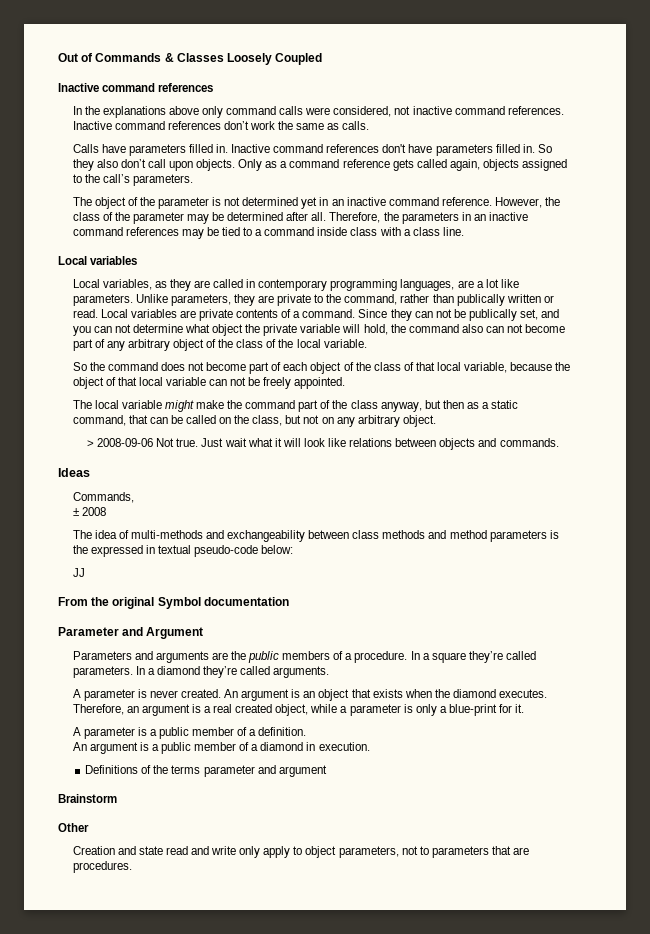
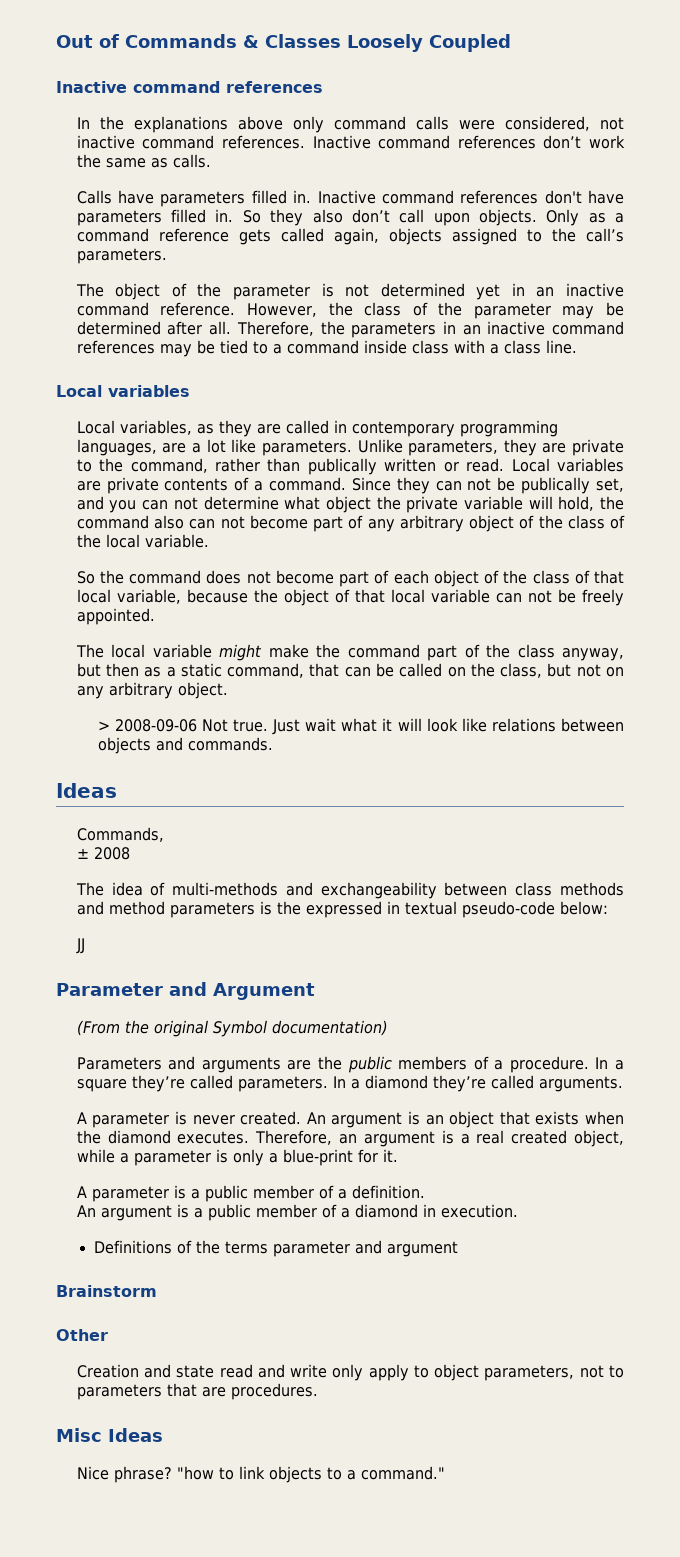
- From the original Symbol documentation
  Parameter and Argument
+ (From the original Symbol documentation)
+ Misc Ideas
+ Nice phrase? "how to link objects to a command."

